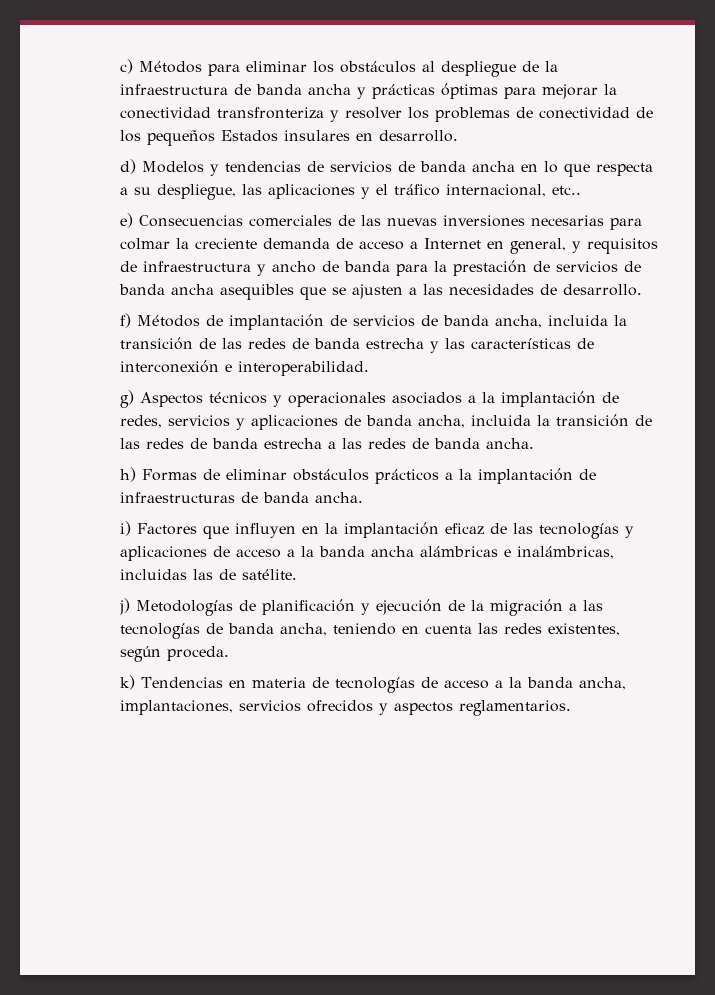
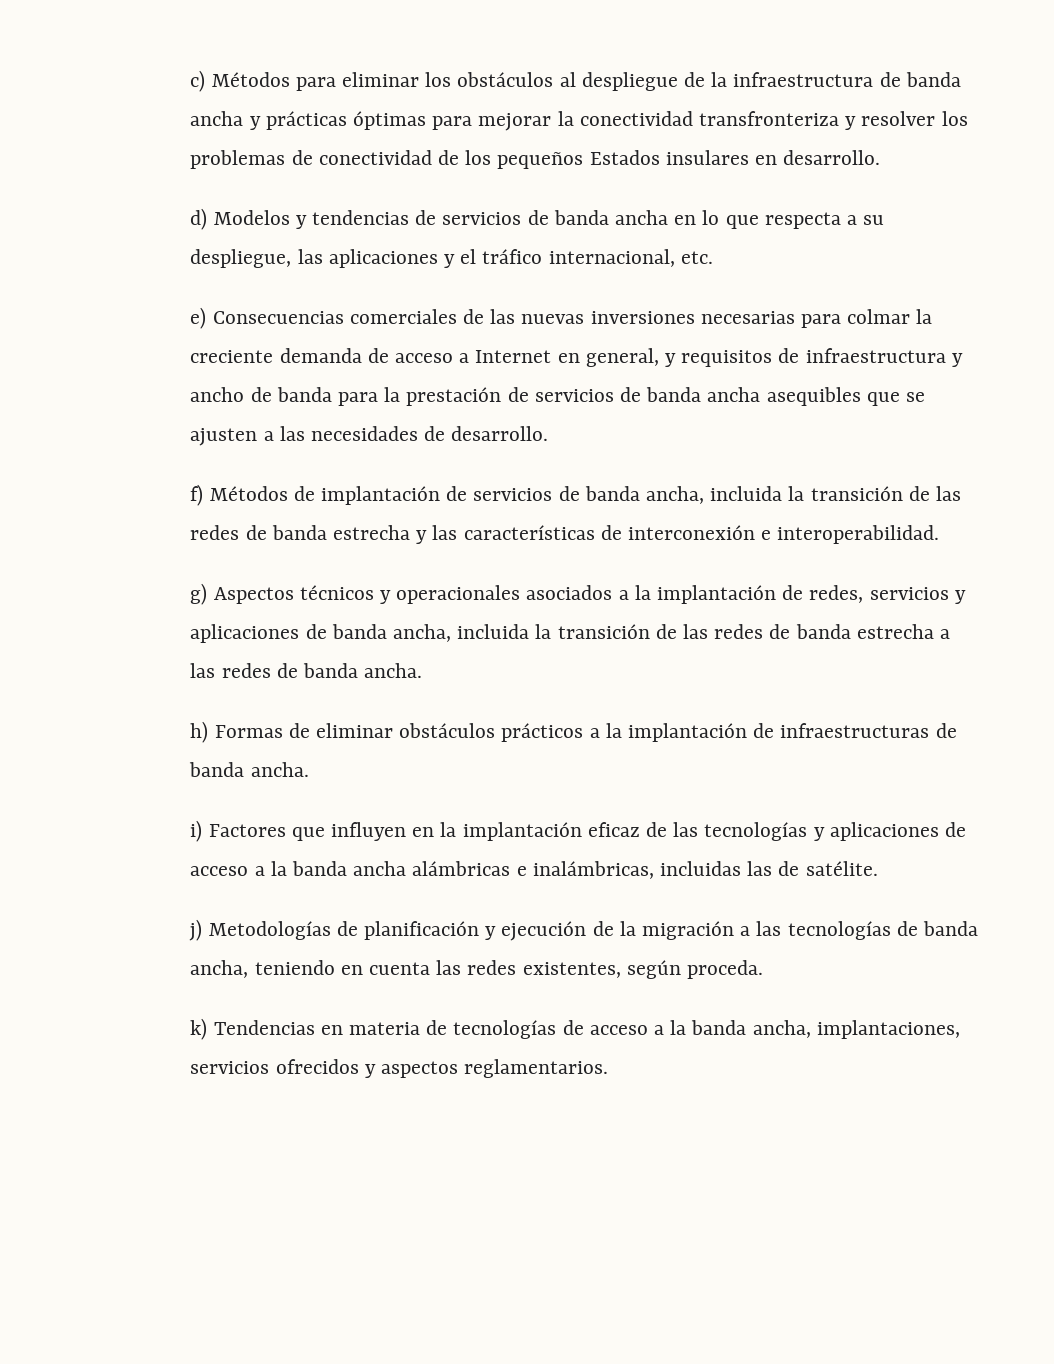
- d) Modelos y tendencias de servicios de banda ancha en lo que respecta a su despliegue, las aplicaciones y el tráfico internacional, etc..
+ d) Modelos y tendencias de servicios de banda ancha en lo que respecta a su despliegue, las aplicaciones y el tráfico internacional, etc.

